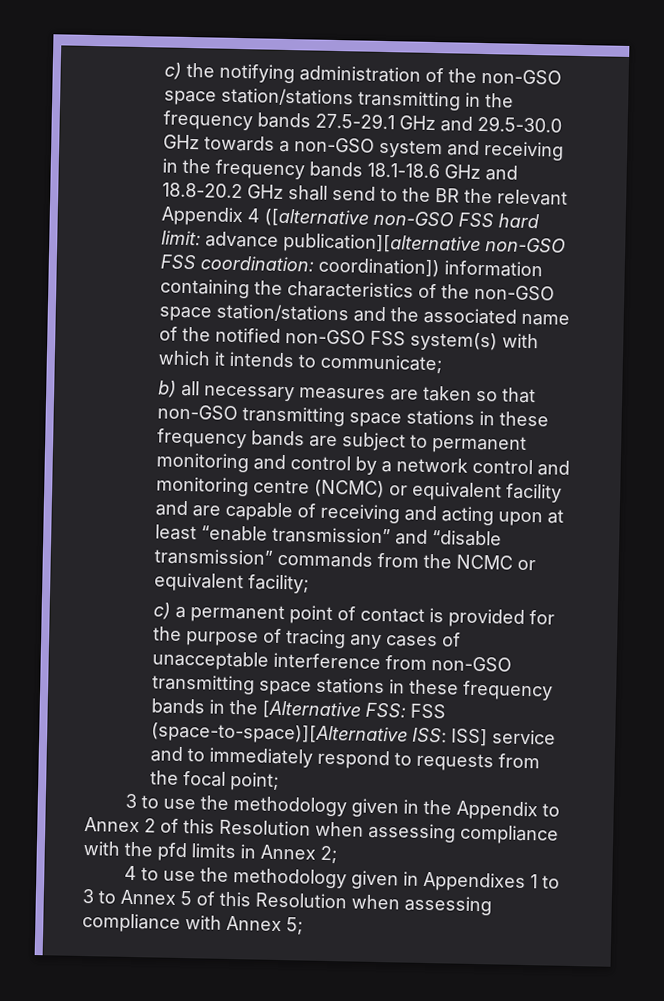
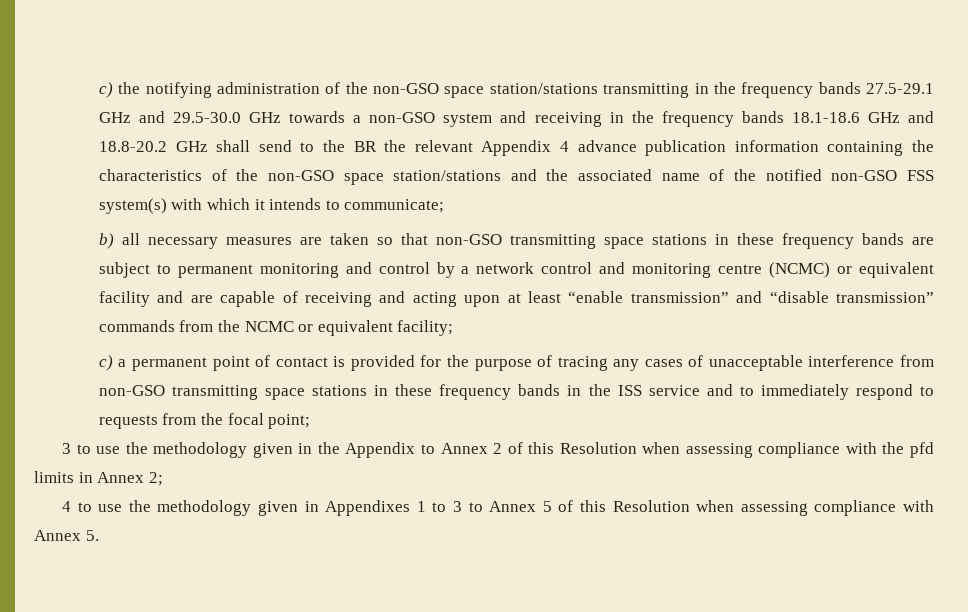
- c) the notifying administration of the non-GSO space station/stations transmitting in the frequency bands 27.5-29.1 GHz and 29.5-30.0 GHz towards a non-GSO system and receiving in the frequency bands 18.1-18.6 GHz and 18.8-20.2 GHz shall send to the BR the relevant Appendix 4 ([alternative non-GSO FSS hard limit: advance publication][alternative non-GSO FSS coordination: coordination]) information containing the characteristics of the non-GSO space station/stations and the associated name of the notified non-GSO FSS system(s) with which it intends to communicate;
+ c) the notifying administration of the non-GSO space station/stations transmitting in the frequency bands 27.5-29.1 GHz and 29.5-30.0 GHz towards a non-GSO system and receiving in the frequency bands 18.1-18.6 GHz and 18.8-20.2 GHz shall send to the BR the relevant Appendix 4 advance publication information containing the characteristics of the non-GSO space station/stations and the associated name of the notified non-GSO FSS system(s) with which it intends to communicate;
- c) a permanent point of contact is provided for the purpose of tracing any cases of unacceptable interference from non-GSO transmitting space stations in these frequency bands in the [Alternative FSS: FSS (space-to-space)][Alternative ISS: ISS] service and to immediately respond to requests from the focal point;
+ c) a permanent point of contact is provided for the purpose of tracing any cases of unacceptable interference from non-GSO transmitting space stations in these frequency bands in the ISS service and to immediately respond to requests from the focal point;
- 4 to use the methodology given in Appendixes 1 to 3 to Annex 5 of this Resolution when assessing compliance with Annex 5;
+ 4 to use the methodology given in Appendixes 1 to 3 to Annex 5 of this Resolution when assessing compliance with Annex 5.

